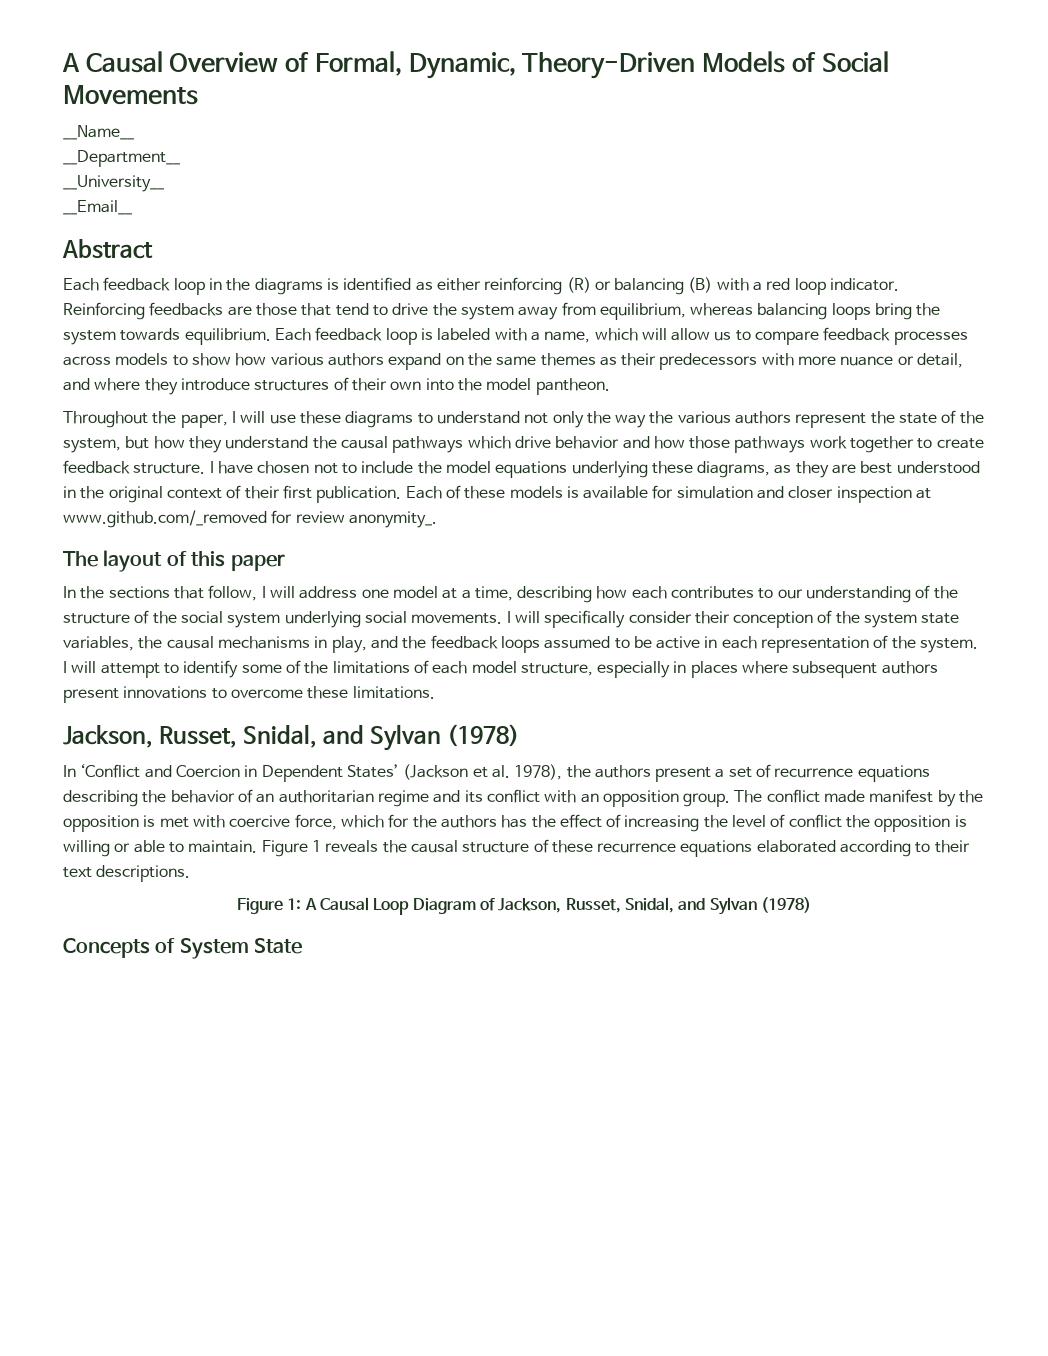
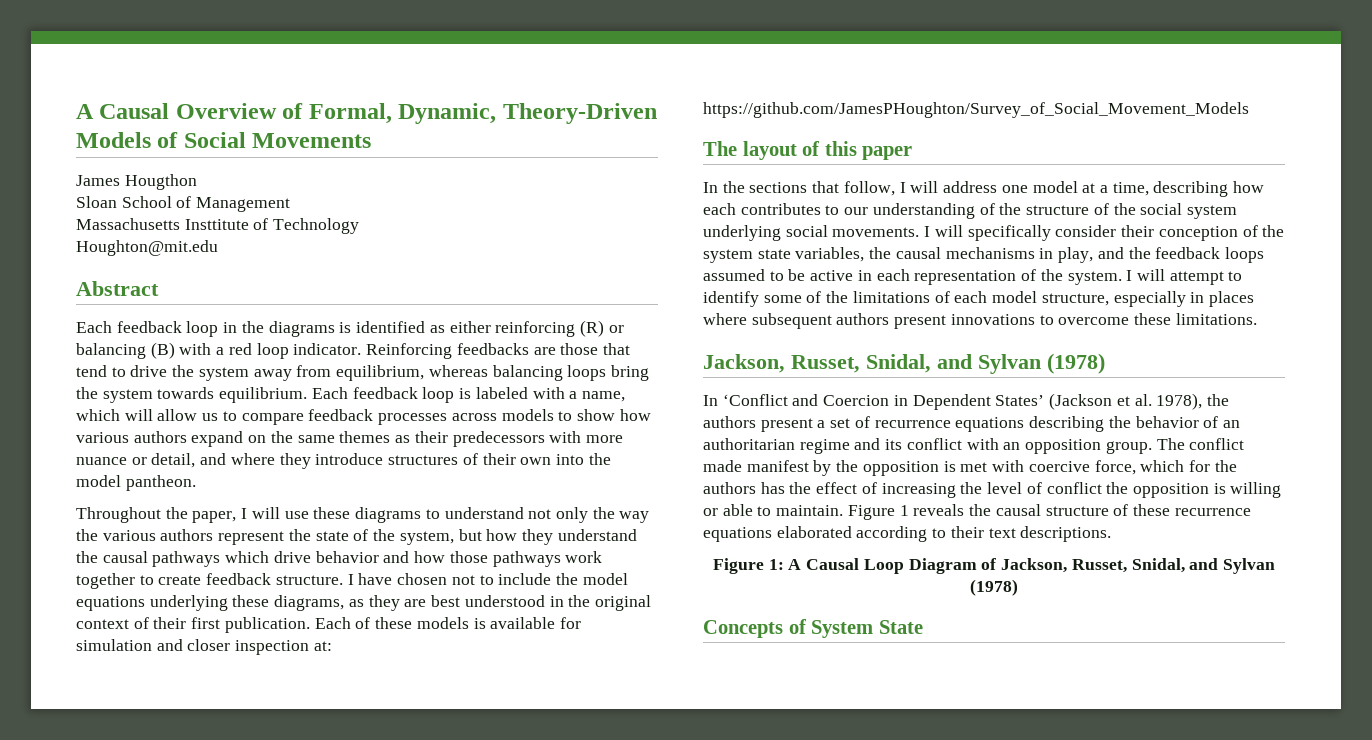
- __Name__
- __Department__
- __University__
- __Email__
+ James Hougthon
+ Sloan School of Management
+ Massachusetts Insttitute of Technology
+ Houghton@mit.edu
- Each of these models is available for simulation and closer inspection at www.github.com/_removed for review anonymity_.
+ Each of these models is available for simulation and closer inspection at: https://github.com/JamesPHoughton/Survey_of_Social_Movement_Models

